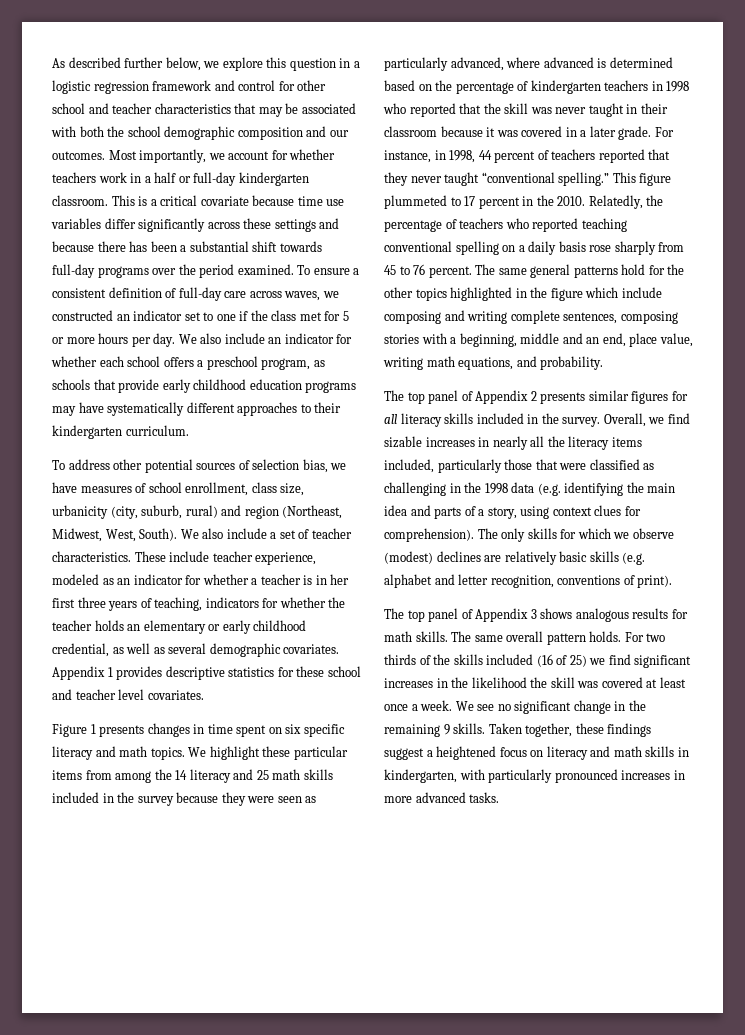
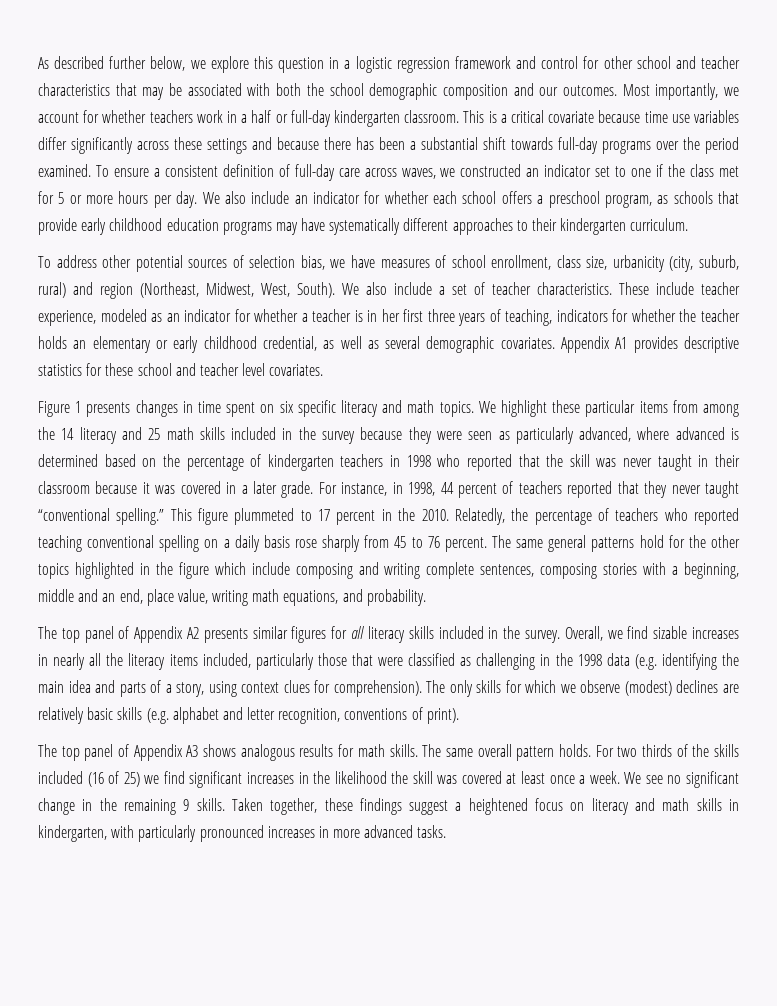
- Appendix 1 provides descriptive statistics for these school and teacher level covariates.
+ Appendix A1 provides descriptive statistics for these school and teacher level covariates.
- The top panel of Appendix 2 presents similar figures for all literacy skills included in the survey.
+ The top panel of Appendix A2 presents similar figures for all literacy skills included in the survey.
- The top panel of Appendix 3 shows analogous results for math skills.
+ The top panel of Appendix A3 shows analogous results for math skills.

